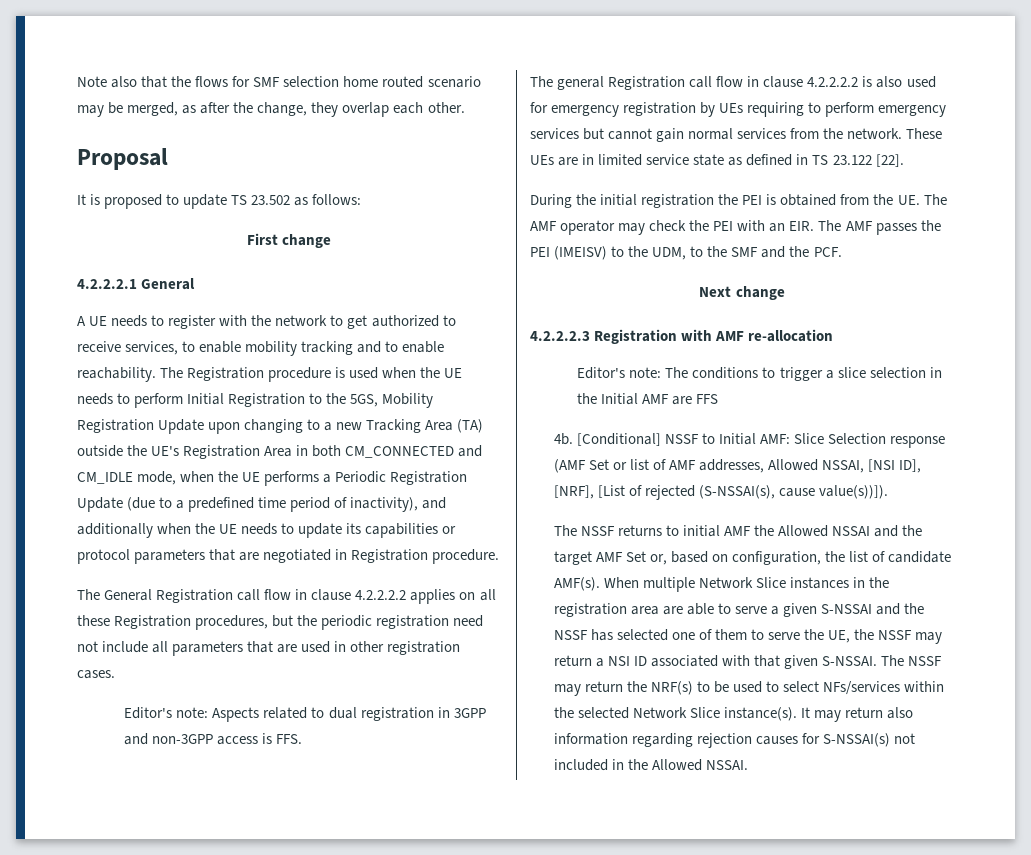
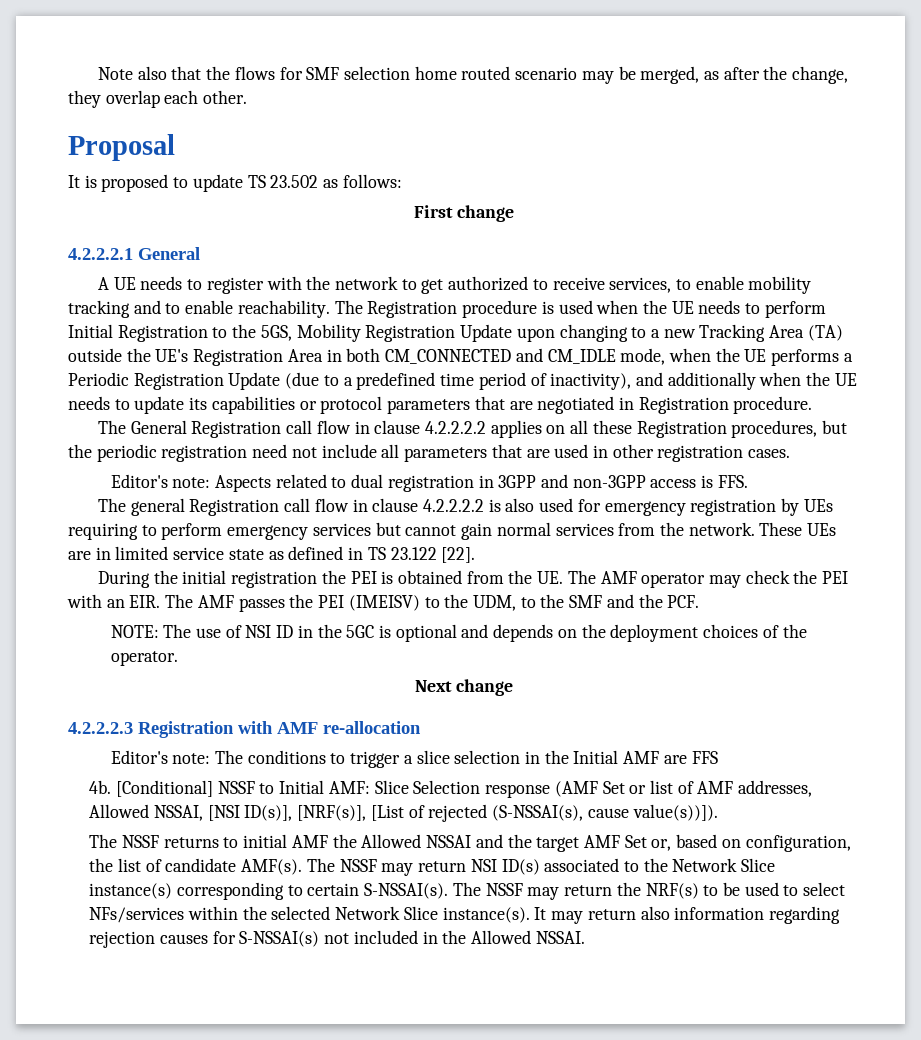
+ NOTE: The use of NSI ID in the 5GC is optional and depends on the deployment choices of the operator.
- [Conditional] NSSF to Initial AMF: Slice Selection response (AMF Set or list of AMF addresses, Allowed NSSAI, [NSI ID], [NRF], [List of rejected (S-NSSAI(s), cause value(s))]).
+ [Conditional] NSSF to Initial AMF: Slice Selection response (AMF Set or list of AMF addresses, Allowed NSSAI, [NSI ID(s)], [NRF(s)], [List of rejected (S-NSSAI(s), cause value(s))]).
- When multiple Network Slice instances in the registration area are able to serve a given S-NSSAI and the NSSF has selected one of them to serve the UE, the NSSF may return a NSI ID associated with that given S-NSSAI.
+ The NSSF may return NSI ID(s) associated to the Network Slice instance(s) corresponding to certain S-NSSAI(s).

